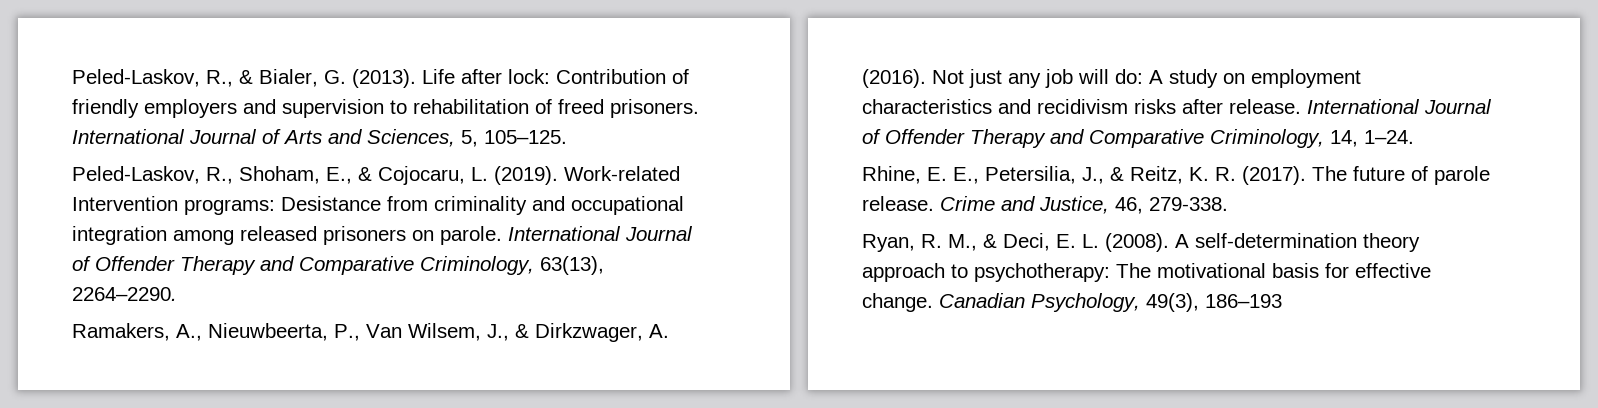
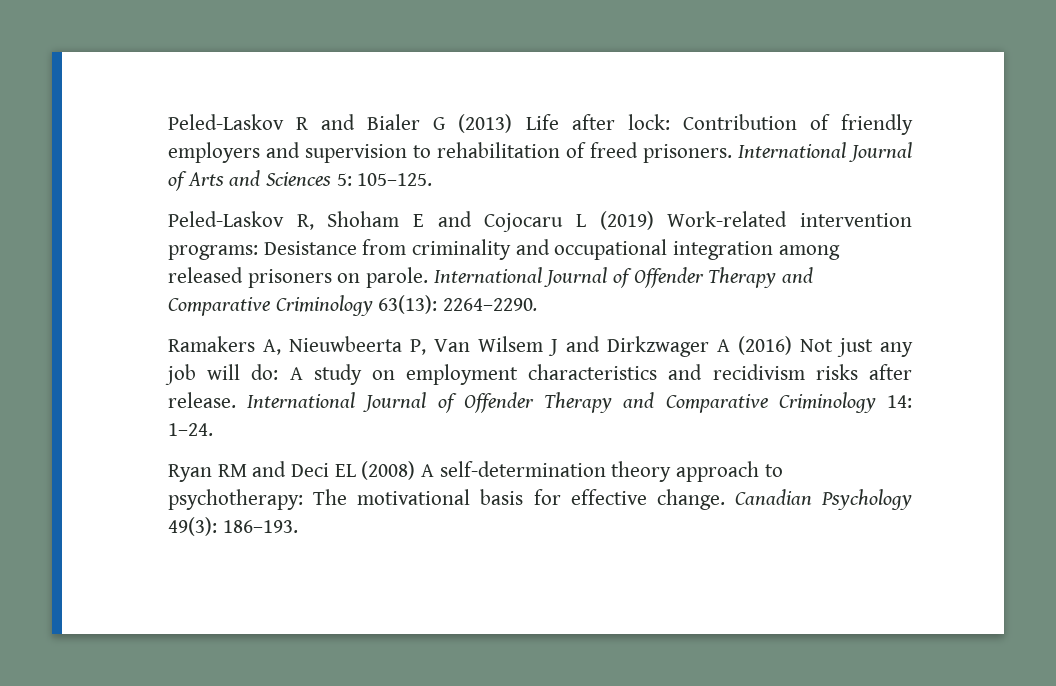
- Peled-Laskov, R., & Bialer, G. (2013). Life after lock: Contribution of friendly employers and supervision to rehabilitation of freed prisoners.
+ Peled-Laskov R and Bialer G (2013) Life after lock: Contribution of friendly employers and supervision to rehabilitation of freed prisoners.
- International Journal of Arts and Sciences, 5, 105–125.
+ International Journal of Arts and Sciences 5: 105–125.
- Peled-Laskov, R., Shoham, E., & Cojocaru, L. (2019). Work-related Intervention programs: Desistance from criminality and occupational integration among released prisoners on parole.
+ Peled-Laskov R, Shoham E and Cojocaru L (2019) Work-related intervention programs: Desistance from criminality and occupational integration among released prisoners on parole.
- International Journal of Offender Therapy and Comparative Criminology, 63(13), 2264–2290.
+ International Journal of Offender Therapy and Comparative Criminology 63(13): 2264–2290.
- Ramakers, A., Nieuwbeerta, P., Van Wilsem, J., & Dirkzwager, A. (2016). Not just any job will do: A study on employment characteristics and recidivism risks after release.
+ Ramakers A, Nieuwbeerta P, Van Wilsem J and Dirkzwager A (2016) Not just any job will do: A study on employment characteristics and recidivism risks after release.
- International Journal of Offender Therapy and Comparative Criminology, 14, 1–24.
+ International Journal of Offender Therapy and Comparative Criminology 14: 1–24.
- Rhine, E. E., Petersilia, J., & Reitz, K. R. (2017). The future of parole release. Crime and Justice, 46, 279-338.
- Ryan, R. M., & Deci, E. L. (2008). A self-determination theory approach to psychotherapy: The motivational basis for effective change.
+ Ryan RM and Deci EL (2008) A self-determination theory approach to psychotherapy: The motivational basis for effective change.
- Canadian Psychology, 49(3), 186–193
+ Canadian Psychology 49(3): 186–193.

